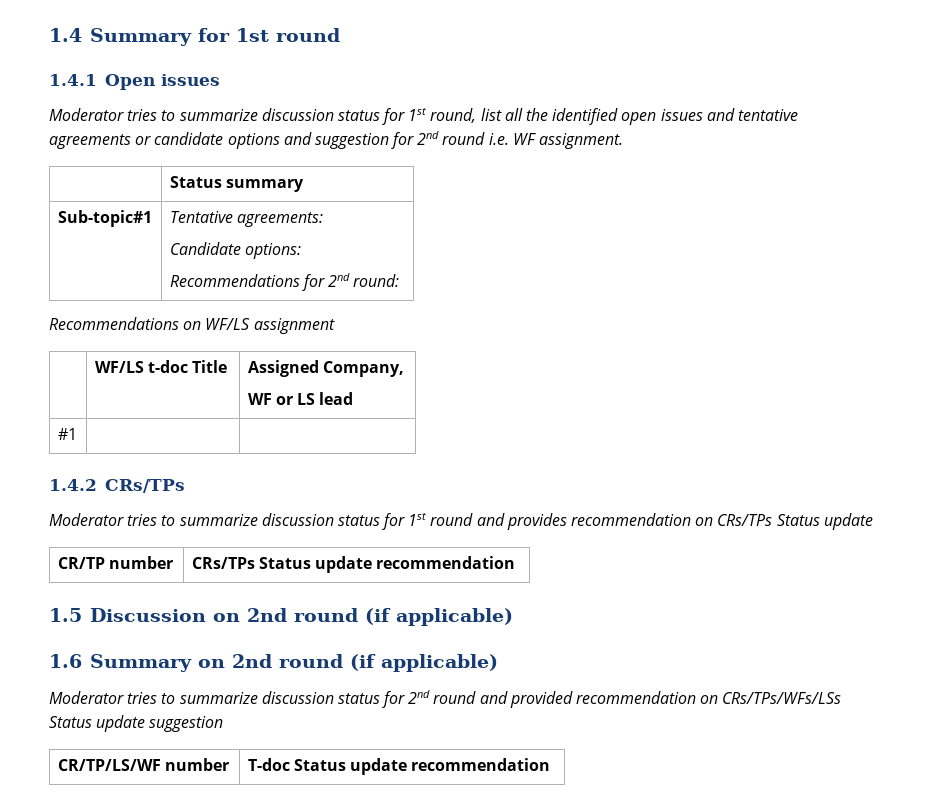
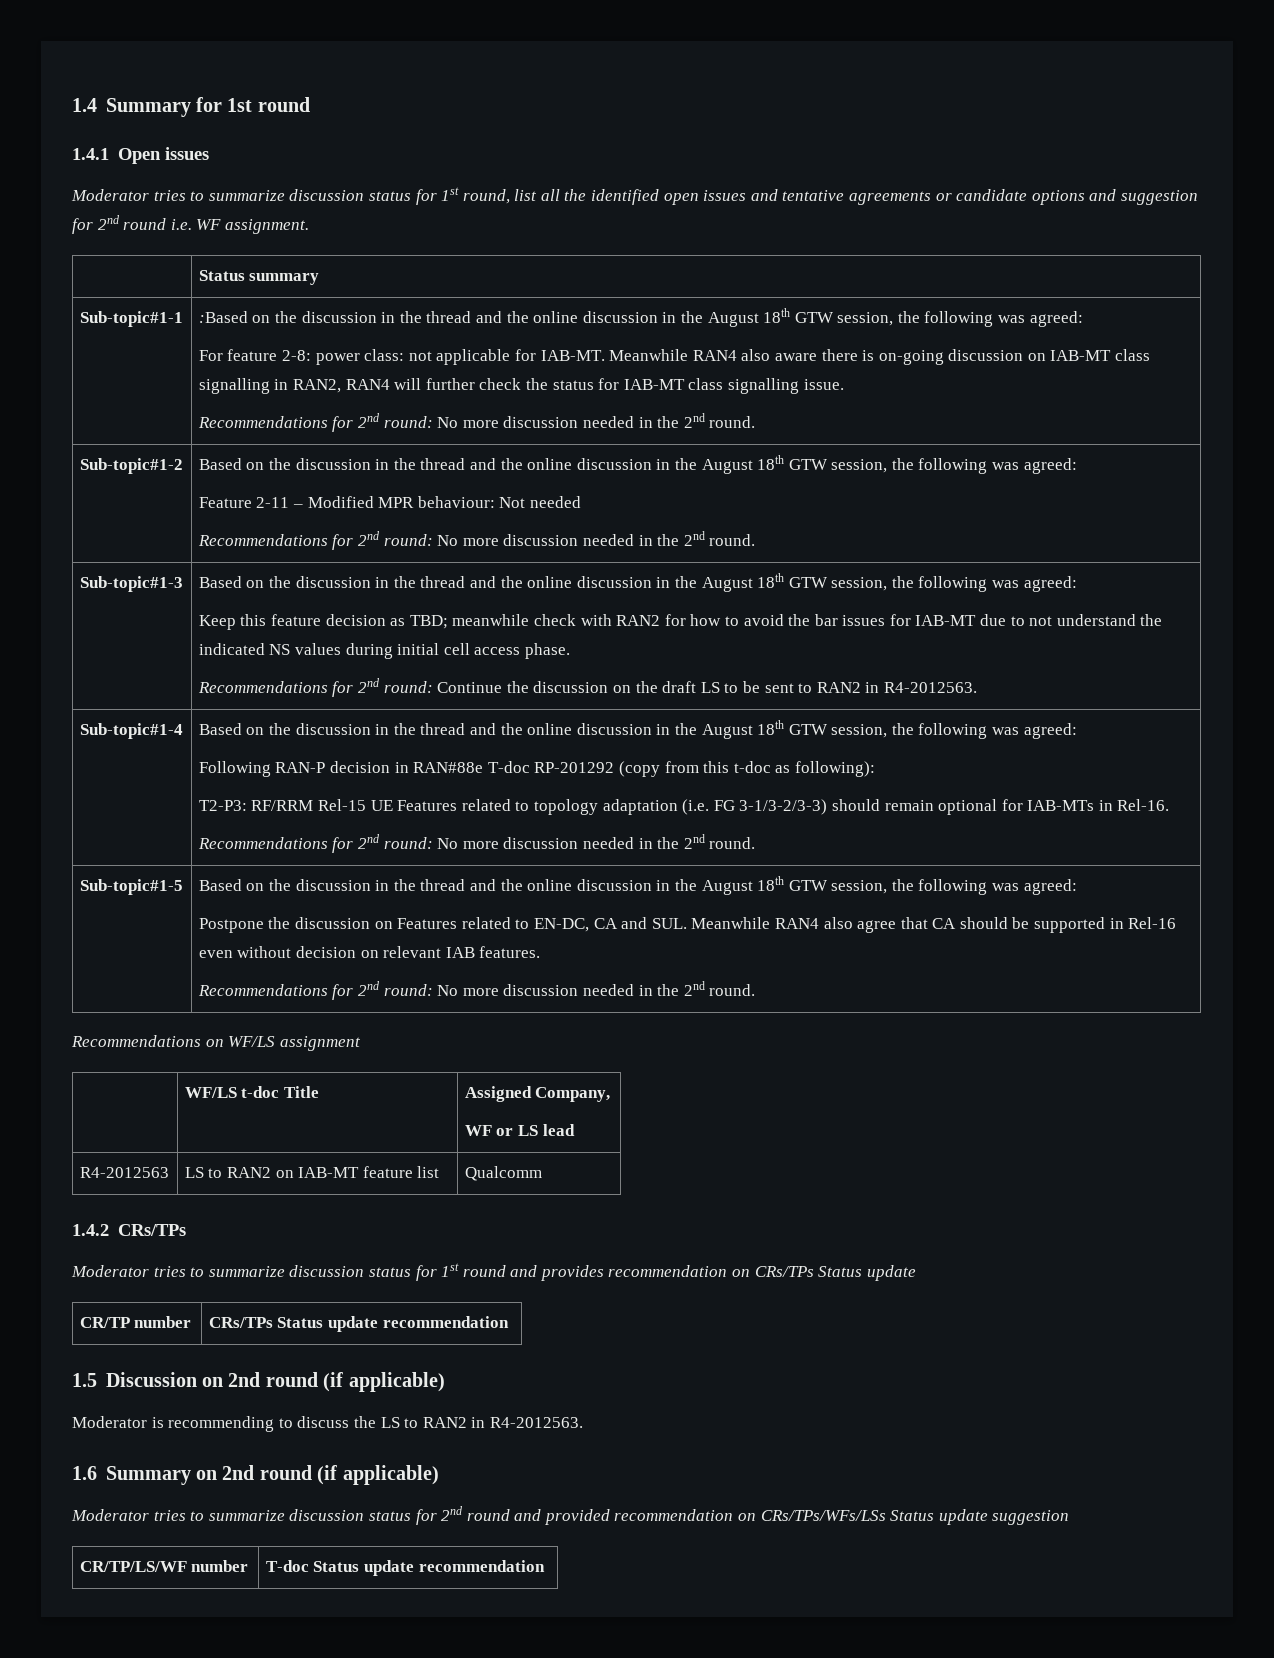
- Sub-topic#1 | Tentative agreements:
- Candidate options:
- Recommendations for 2nd round:
+ Sub-topic#1-1 | :Based on the discussion in the thread and the online discussion in the August 18th GTW session, the following was agreed:
+ For feature 2-8: power class: not applicable for IAB-MT. Meanwhile RAN4 also aware there is on-going discussion on IAB-MT class signalling in RAN2, RAN4 will further check the status for IAB-MT class signalling issue.
+ Recommendations for 2nd round: No more discussion needed in the 2nd round.
+ Sub-topic#1-2 | Based on the discussion in the thread and the online discussion in the August 18th GTW session, the following was agreed:
+ Feature 2-11 – Modified MPR behaviour: Not needed
+ Recommendations for 2nd round: No more discussion needed in the 2nd round.
+ Sub-topic#1-3 | Based on the discussion in the thread and the online discussion in the August 18th GTW session, the following was agreed:
+ Keep this feature decision as TBD; meanwhile check with RAN2 for how to avoid the bar issues for IAB-MT due to not understand the indicated NS values during initial cell access phase.
+ Recommendations for 2nd round: Continue the discussion on the draft LS to be sent to RAN2 in R4-2012563.
+ Sub-topic#1-4 | Based on the discussion in the thread and the online discussion in the August 18th GTW session, the following was agreed:
+ Following RAN-P decision in RAN#88e T-doc RP-201292 (copy from this t-doc as following):
+ T2-P3: RF/RRM Rel-15 UE Features related to topology adaptation (i.e. FG 3-1/3-2/3-3) should remain optional for IAB-MTs in Rel-16.
+ Recommendations for 2nd round: No more discussion needed in the 2nd round.
+ Sub-topic#1-5 | Based on the discussion in the thread and the online discussion in the August 18th GTW session, the following was agreed:
+ Postpone the discussion on Features related to EN-DC, CA and SUL. Meanwhile RAN4 also agree that CA should be supported in Rel-16 even without decision on relevant IAB features.
+ Recommendations for 2nd round: No more discussion needed in the 2nd round.
- #1 | |
+ R4-2012563 | LS to RAN2 on IAB-MT feature list | Qualcomm
+ Moderator is recommending to discuss the LS to RAN2 in R4-2012563.

